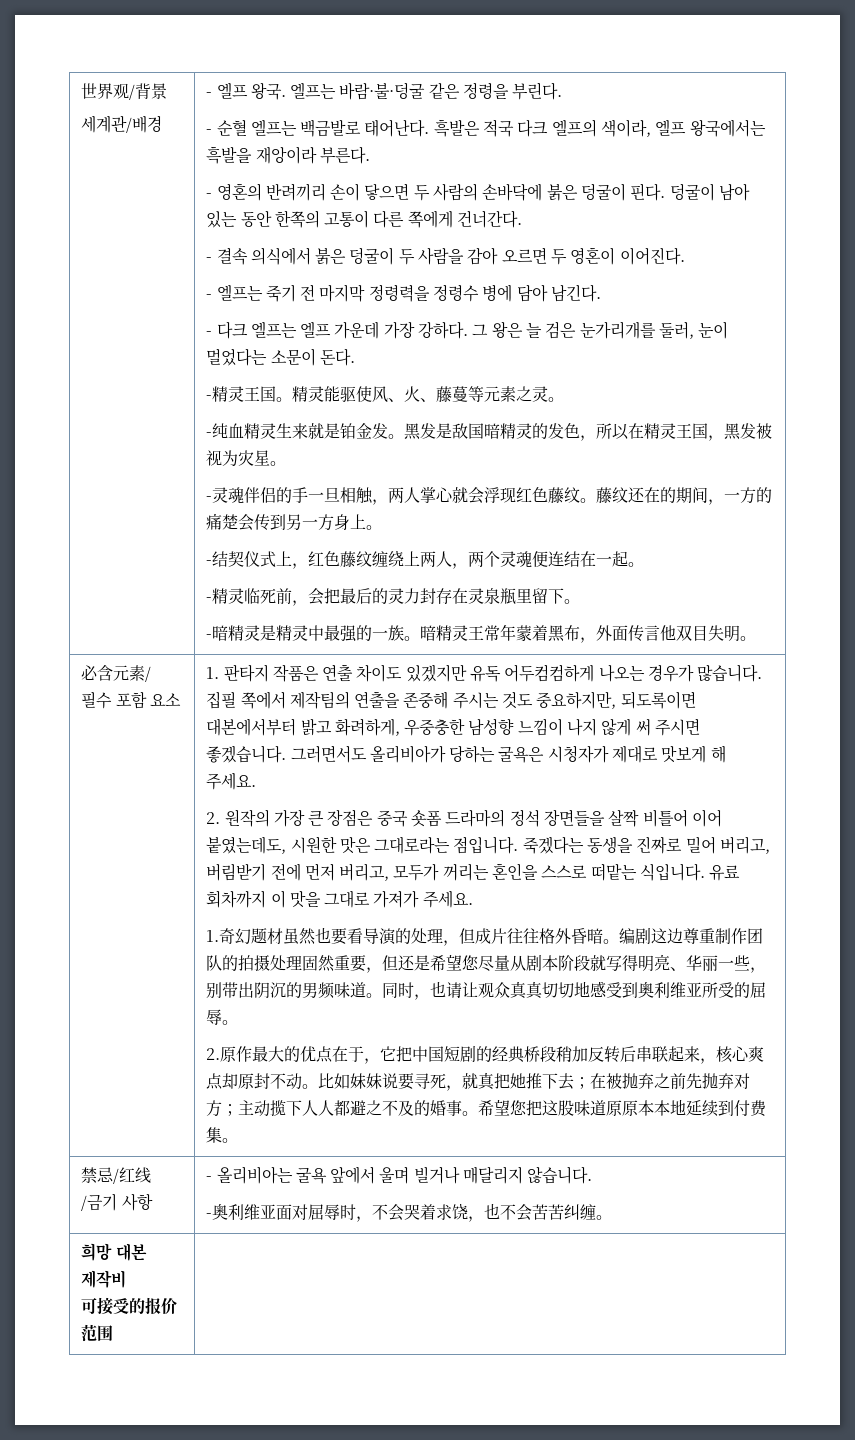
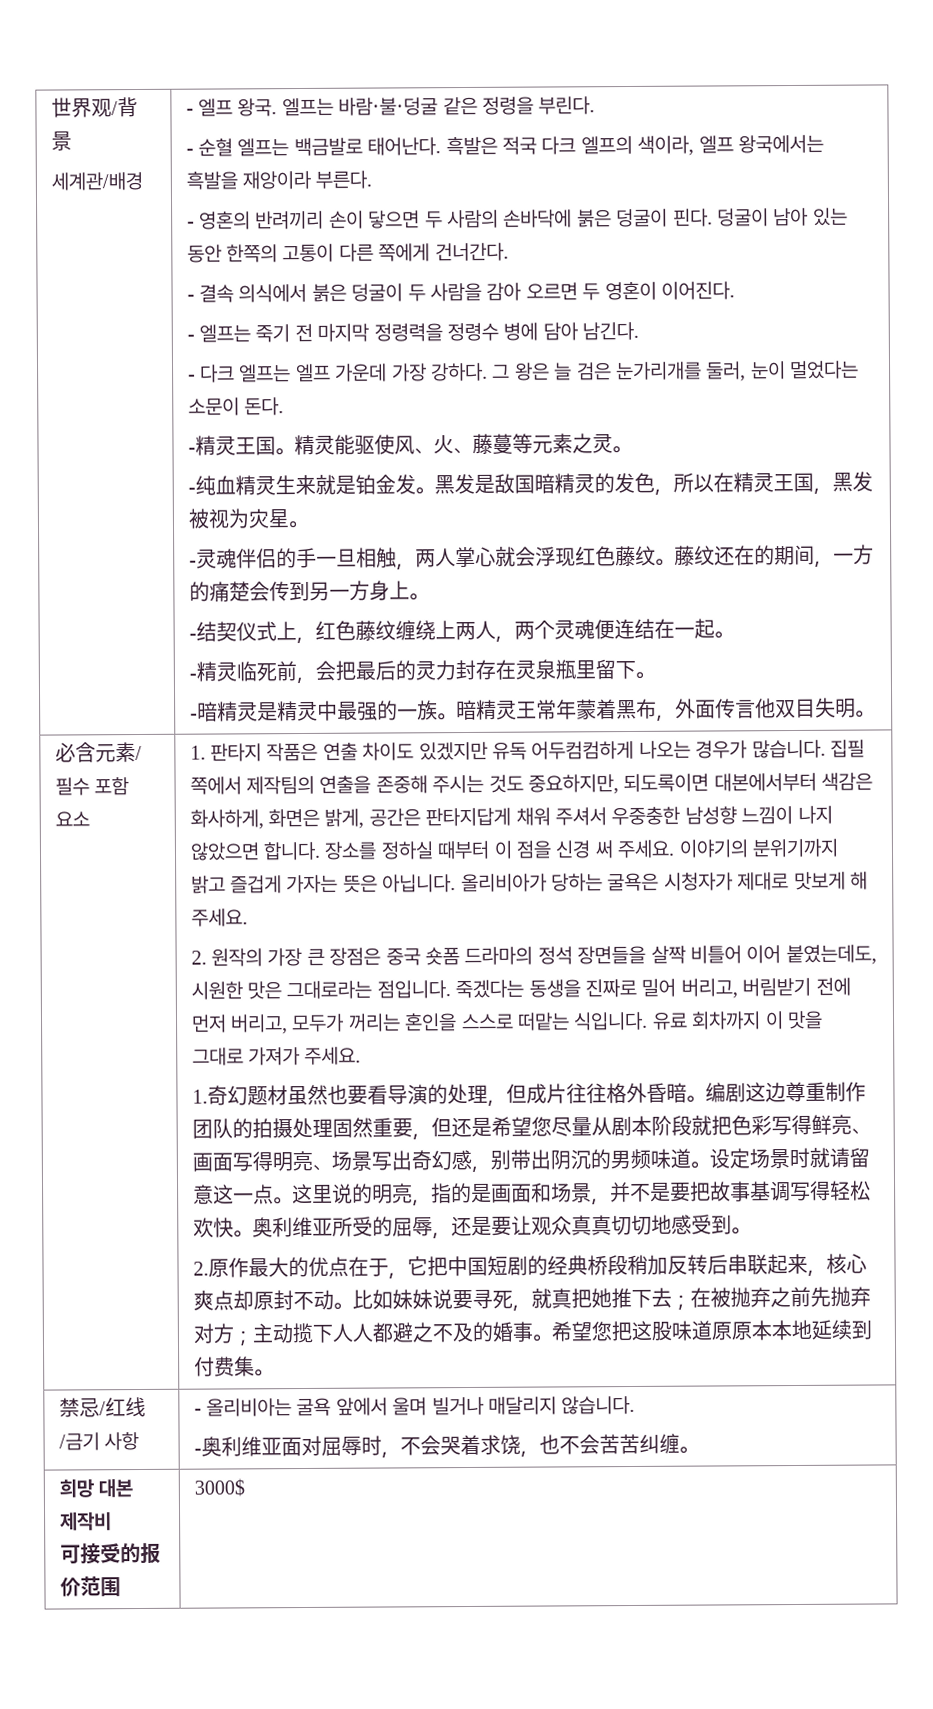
- 집필 쪽에서 제작팀의 연출을 존중해 주시는 것도 중요하지만, 되도록이면 대본에서부터 밝고 화려하게, 우중충한 남성향 느낌이 나지 않게 써 주시면 좋겠습니다. 그러면서도 올리비아가 당하는 굴욕은 시청자가 제대로 맛보게 해 주세요.
+ 집필 쪽에서 제작팀의 연출을 존중해 주시는 것도 중요하지만, 되도록이면 대본에서부터 색감은 화사하게, 화면은 밝게, 공간은 판타지답게 채워 주셔서 우중충한 남성향 느낌이 나지 않았으면 합니다. 장소를 정하실 때부터 이 점을 신경 써 주세요. 이야기의 분위기까지 밝고 즐겁게 가자는 뜻은 아닙니다. 올리비아가 당하는 굴욕은 시청자가 제대로 맛보게 해 주세요.
- 编剧这边尊重制作团队的拍摄处理固然重要，但还是希望您尽量从剧本阶段就写得明亮、华丽一些，别带出阴沉的男频味道。
+ 编剧这边尊重制作团队的拍摄处理固然重要，但还是希望您尽量从剧本阶段就把色彩写得鲜亮、画面写得明亮、场景写出奇幻感，别带出阴沉的男频味道。
- 同时，也请让观众真真切切地感受到奥利维亚所受的屈辱。
+ 设定场景时就请留意这一点。这里说的明亮，指的是画面和场景，并不是要把故事基调写得轻松欢快。奥利维亚所受的屈辱，还是要让观众真真切切地感受到。
  희망 대본 제작비
- 可接受的报价范围 |
+ 可接受的报价范围 | 3000$

